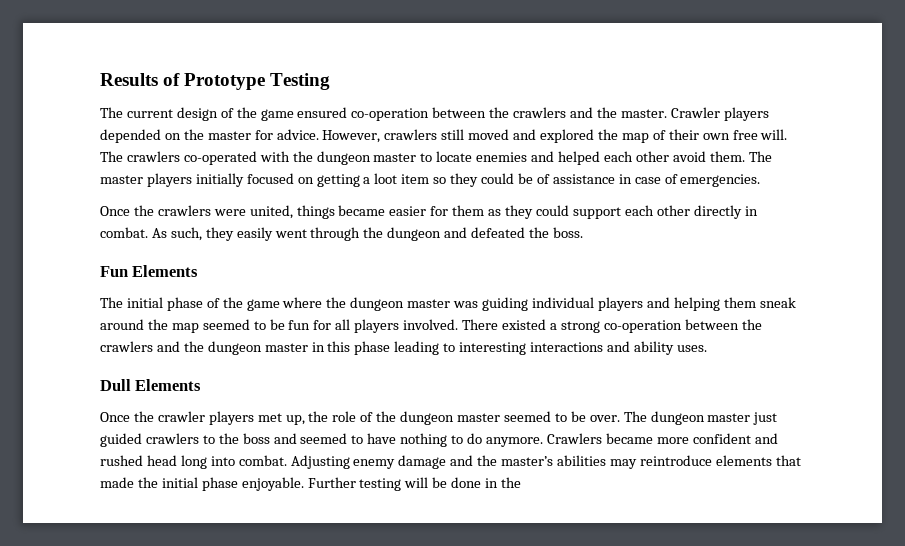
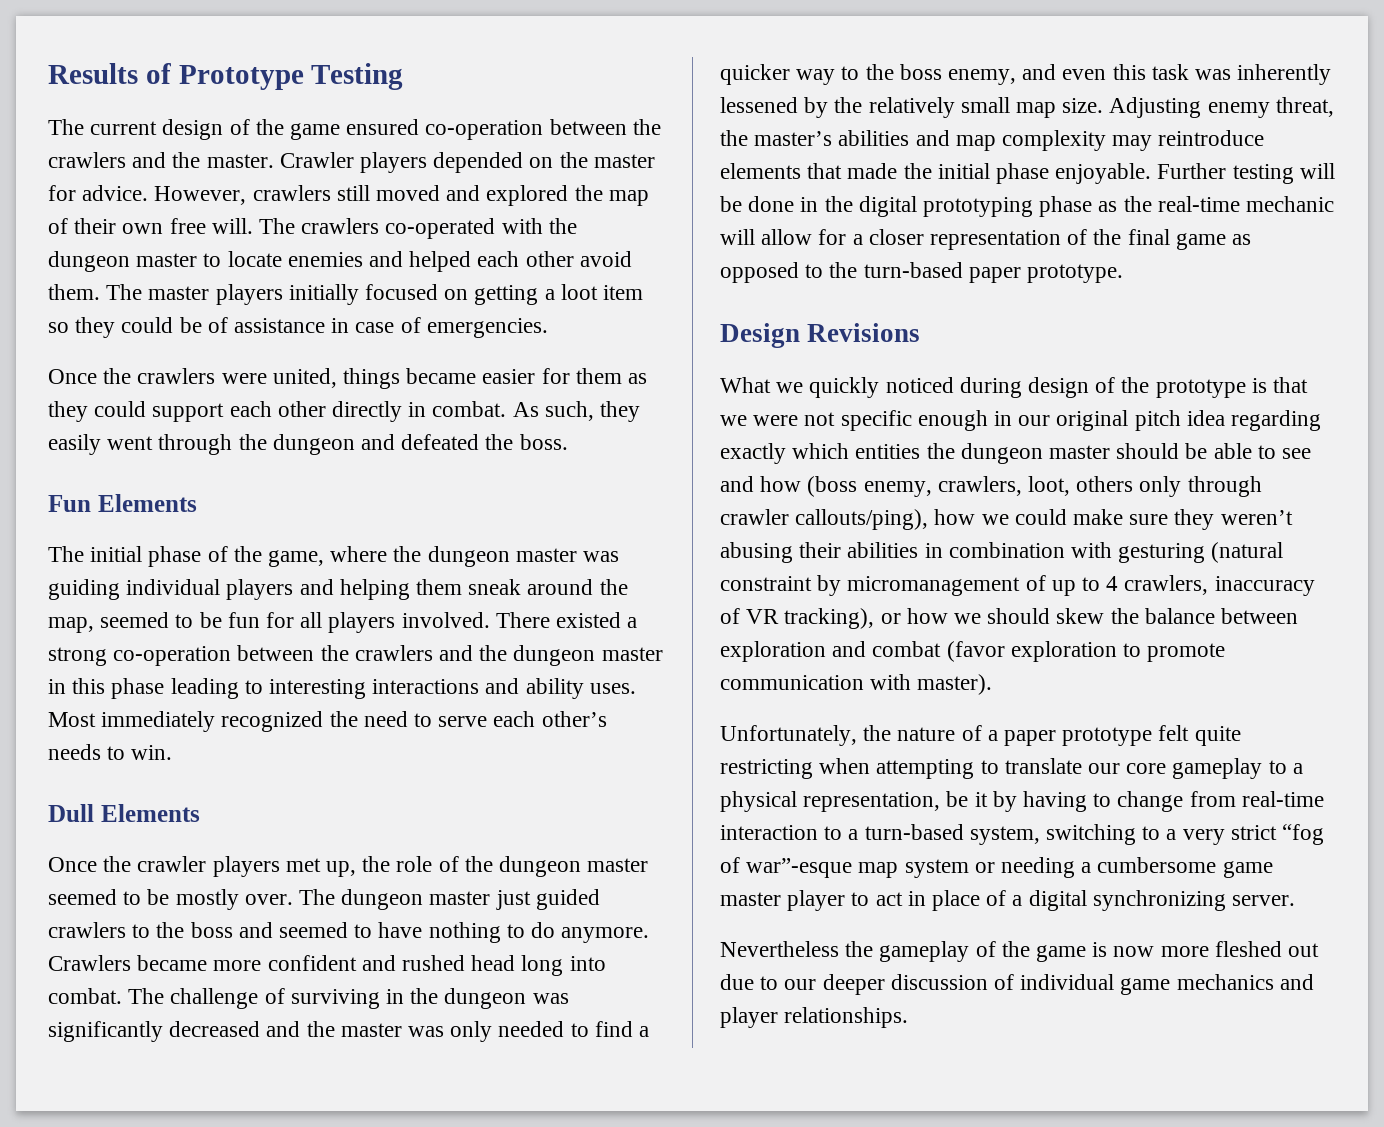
- The initial phase of the game where the dungeon master was guiding individual players and helping them sneak around the map seemed to be fun for all players involved.
+ The initial phase of the game, where the dungeon master was guiding individual players and helping them sneak around the map, seemed to be fun for all players involved.
+ Most immediately recognized the need to serve each other’s needs to win.
- Once the crawler players met up, the role of the dungeon master seemed to be over.
+ Once the crawler players met up, the role of the dungeon master seemed to be mostly over.
- Adjusting enemy damage and the master’s abilities may reintroduce elements that made the initial phase enjoyable.
+ The challenge of surviving in the dungeon was significantly decreased and the master was only needed to find a quicker way to the boss enemy, and even this task was inherently lessened by the relatively small map size. Adjusting enemy threat, the master’s abilities and map complexity may reintroduce elements that made the initial phase enjoyable.
- Further testing will be done in the
+ Further testing will be done in the digital prototyping phase as the real-time mechanic will allow for a closer representation of the final game as opposed to the turn-based paper prototype.
+ Design Revisions
+ What we quickly noticed during design of the prototype is that we were not specific enough in our original pitch idea regarding exactly which entities the dungeon master should be able to see and how (boss enemy, crawlers, loot, others only through crawler callouts/ping), how we could make sure they weren’t abusing their abilities in combination with gesturing (natural constraint by micromanagement of up to 4 crawlers, inaccuracy of VR tracking), or how we should skew the balance between exploration and combat (favor exploration to promote communication with master).
+ Unfortunately, the nature of a paper prototype felt quite restricting when attempting to translate our core gameplay to a physical representation, be it by having to change from real-time interaction to a turn-based system, switching to a very strict “fog of war”-esque map system or needing a cumbersome game master player to act in place of a digital synchronizing server.
+ Nevertheless the gameplay of the game is now more fleshed out due to our deeper discussion of individual game mechanics and player relationships.

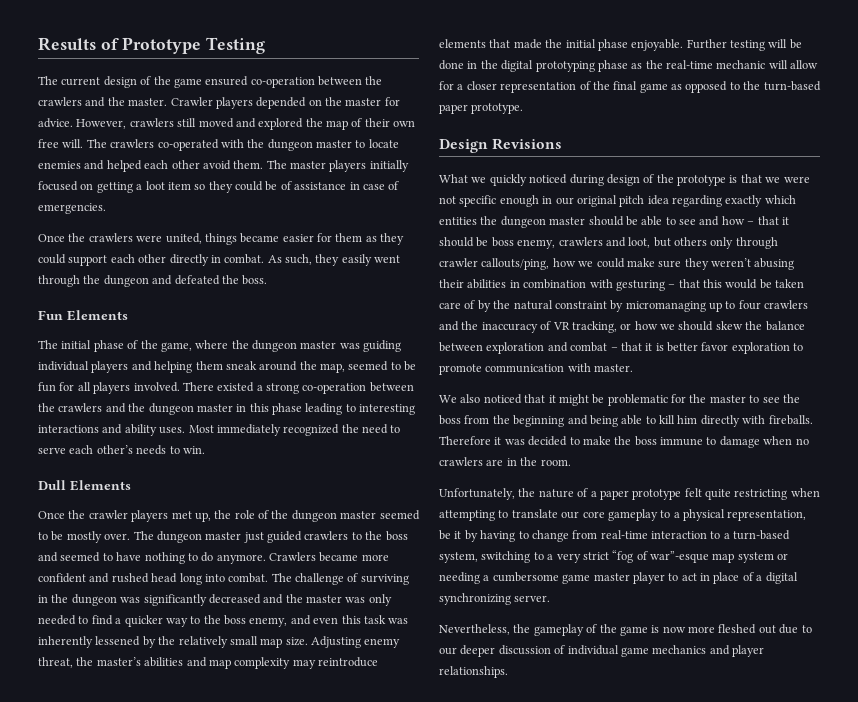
- What we quickly noticed during design of the prototype is that we were not specific enough in our original pitch idea regarding exactly which entities the dungeon master should be able to see and how (boss enemy, crawlers, loot, others only through crawler callouts/ping), how we could make sure they weren’t abusing their abilities in combination with gesturing (natural constraint by micromanagement of up to 4 crawlers, inaccuracy of VR tracking), or how we should skew the balance between exploration and combat (favor exploration to promote communication with master).
+ What we quickly noticed during design of the prototype is that we were not specific enough in our original pitch idea regarding exactly which entities the dungeon master should be able to see and how – that it should be boss enemy, crawlers and loot, but others only through crawler callouts/ping, how we could make sure they weren’t abusing their abilities in combination with gesturing – that this would be taken care of by the natural constraint by micromanaging up to four crawlers and the inaccuracy of VR tracking, or how we should skew the balance between exploration and combat – that it is better favor exploration to promote communication with master.
+ We also noticed that it might be problematic for the master to see the boss from the beginning and being able to kill him directly with fireballs. Therefore it was decided to make the boss immune to damage when no crawlers are in the room.
- Nevertheless the gameplay of the game is now more fleshed out due to our deeper discussion of individual game mechanics and player relationships.
+ Nevertheless, the gameplay of the game is now more fleshed out due to our deeper discussion of individual game mechanics and player relationships.

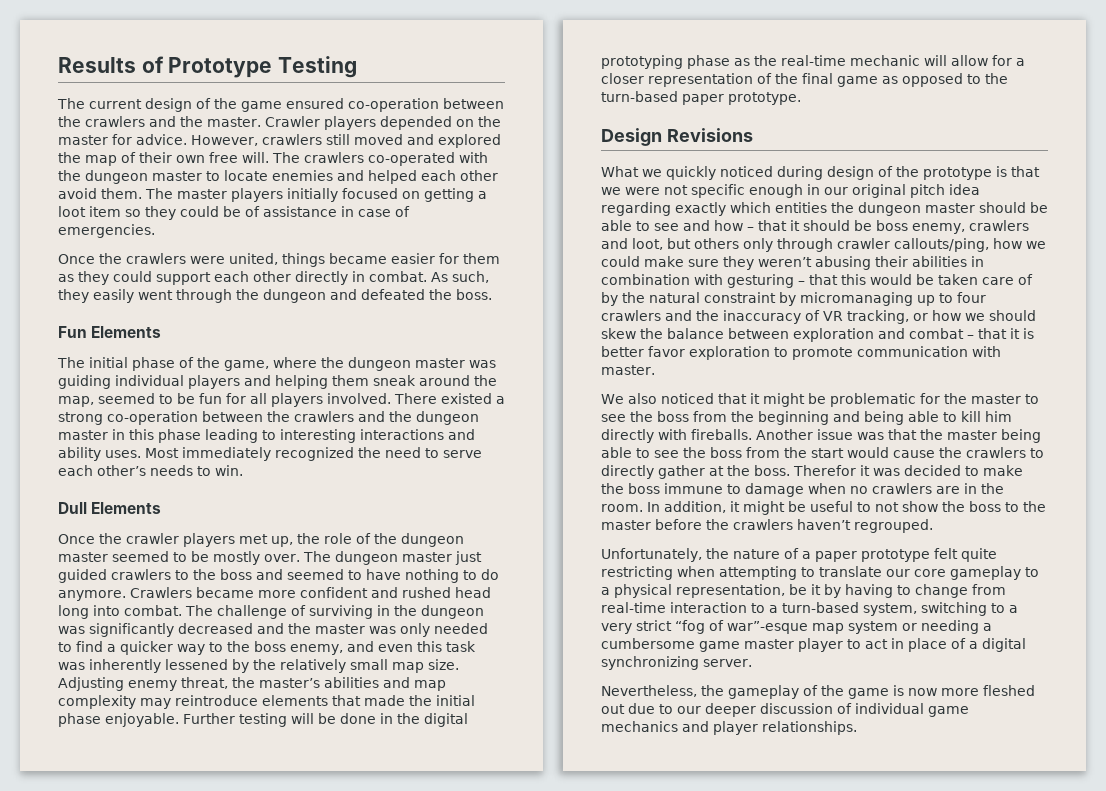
- Therefore it was decided to make the boss immune to damage when no crawlers are in the room.
+ Another issue was that the master being able to see the boss from the start would cause the crawlers to directly gather at the boss. Therefor it was decided to make the boss immune to damage when no crawlers are in the room. In addition, it might be useful to not show the boss to the master before the crawlers haven’t regrouped.

